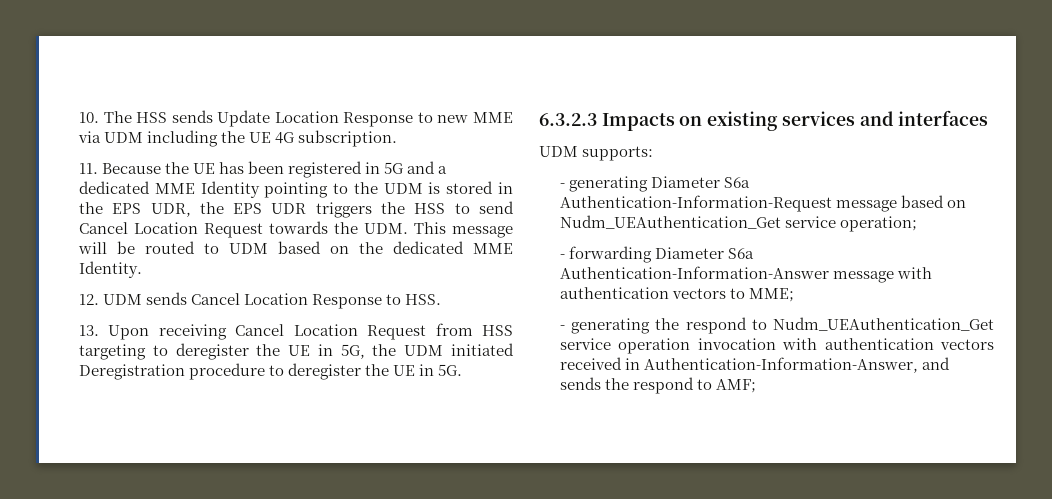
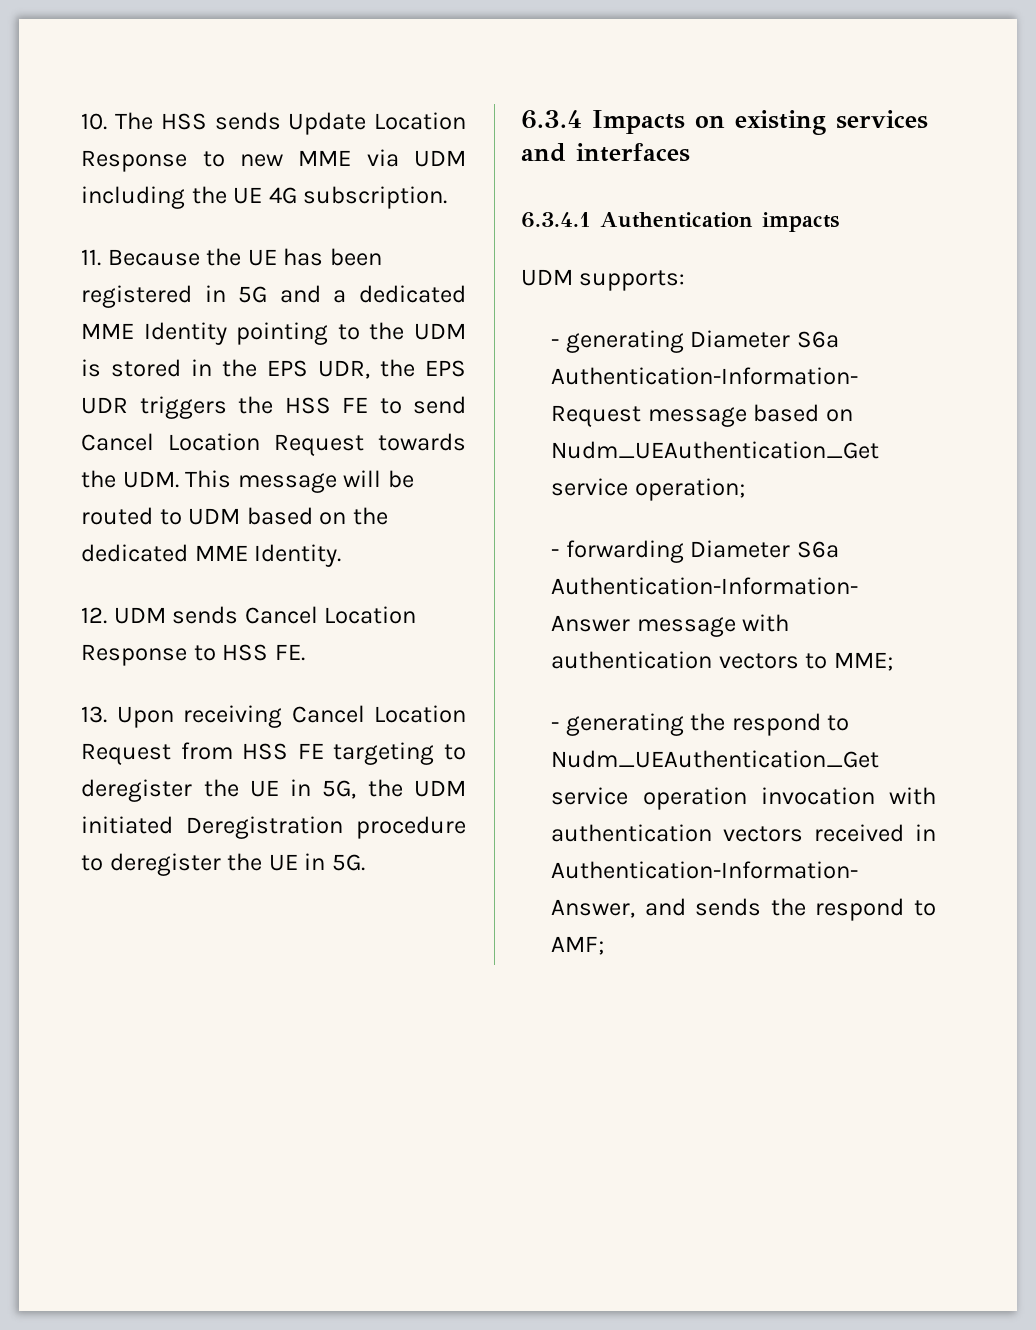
- 11. Because the UE has been registered in 5G and a dedicated MME Identity pointing to the UDM is stored in the EPS UDR, the EPS UDR triggers the HSS to send Cancel Location Request towards the UDM. This message will be routed to UDM based on the dedicated MME Identity.
+ 11. Because the UE has been registered in 5G and a dedicated MME Identity pointing to the UDM is stored in the EPS UDR, the EPS UDR triggers the HSS FE to send Cancel Location Request towards the UDM. This message will be routed to UDM based on the dedicated MME Identity.
- 12. UDM sends Cancel Location Response to HSS.
+ 12. UDM sends Cancel Location Response to HSS FE.
- 13. Upon receiving Cancel Location Request from HSS targeting to deregister the UE in 5G, the UDM initiated Deregistration procedure to deregister the UE in 5G.
+ 13. Upon receiving Cancel Location Request from HSS FE targeting to deregister the UE in 5G, the UDM initiated Deregistration procedure to deregister the UE in 5G.
- 6.3.2.3 Impacts on existing services and interfaces
+ 6.3.4 Impacts on existing services and interfaces
+ 6.3.4.1 Authentication impacts

